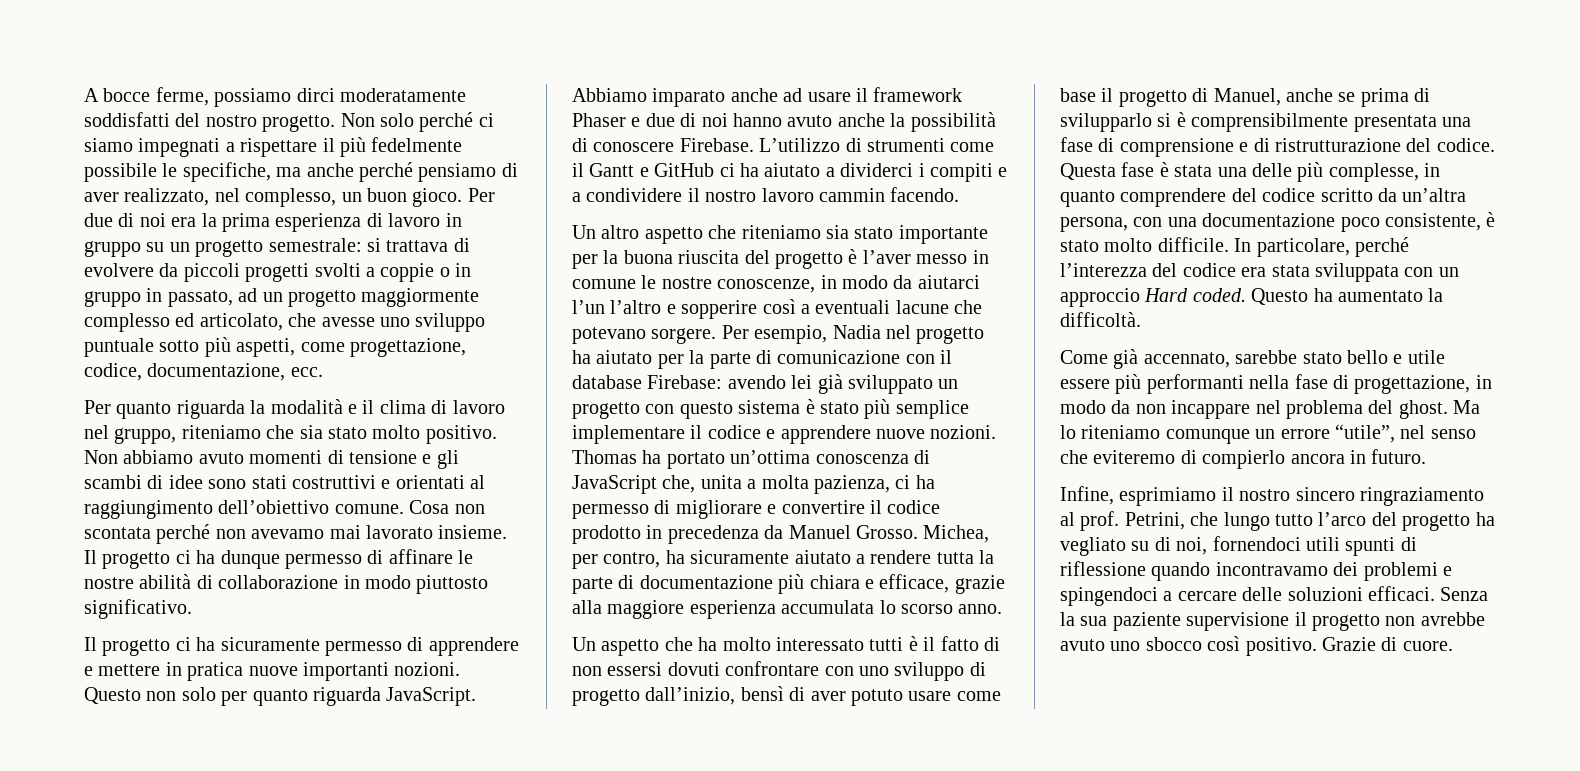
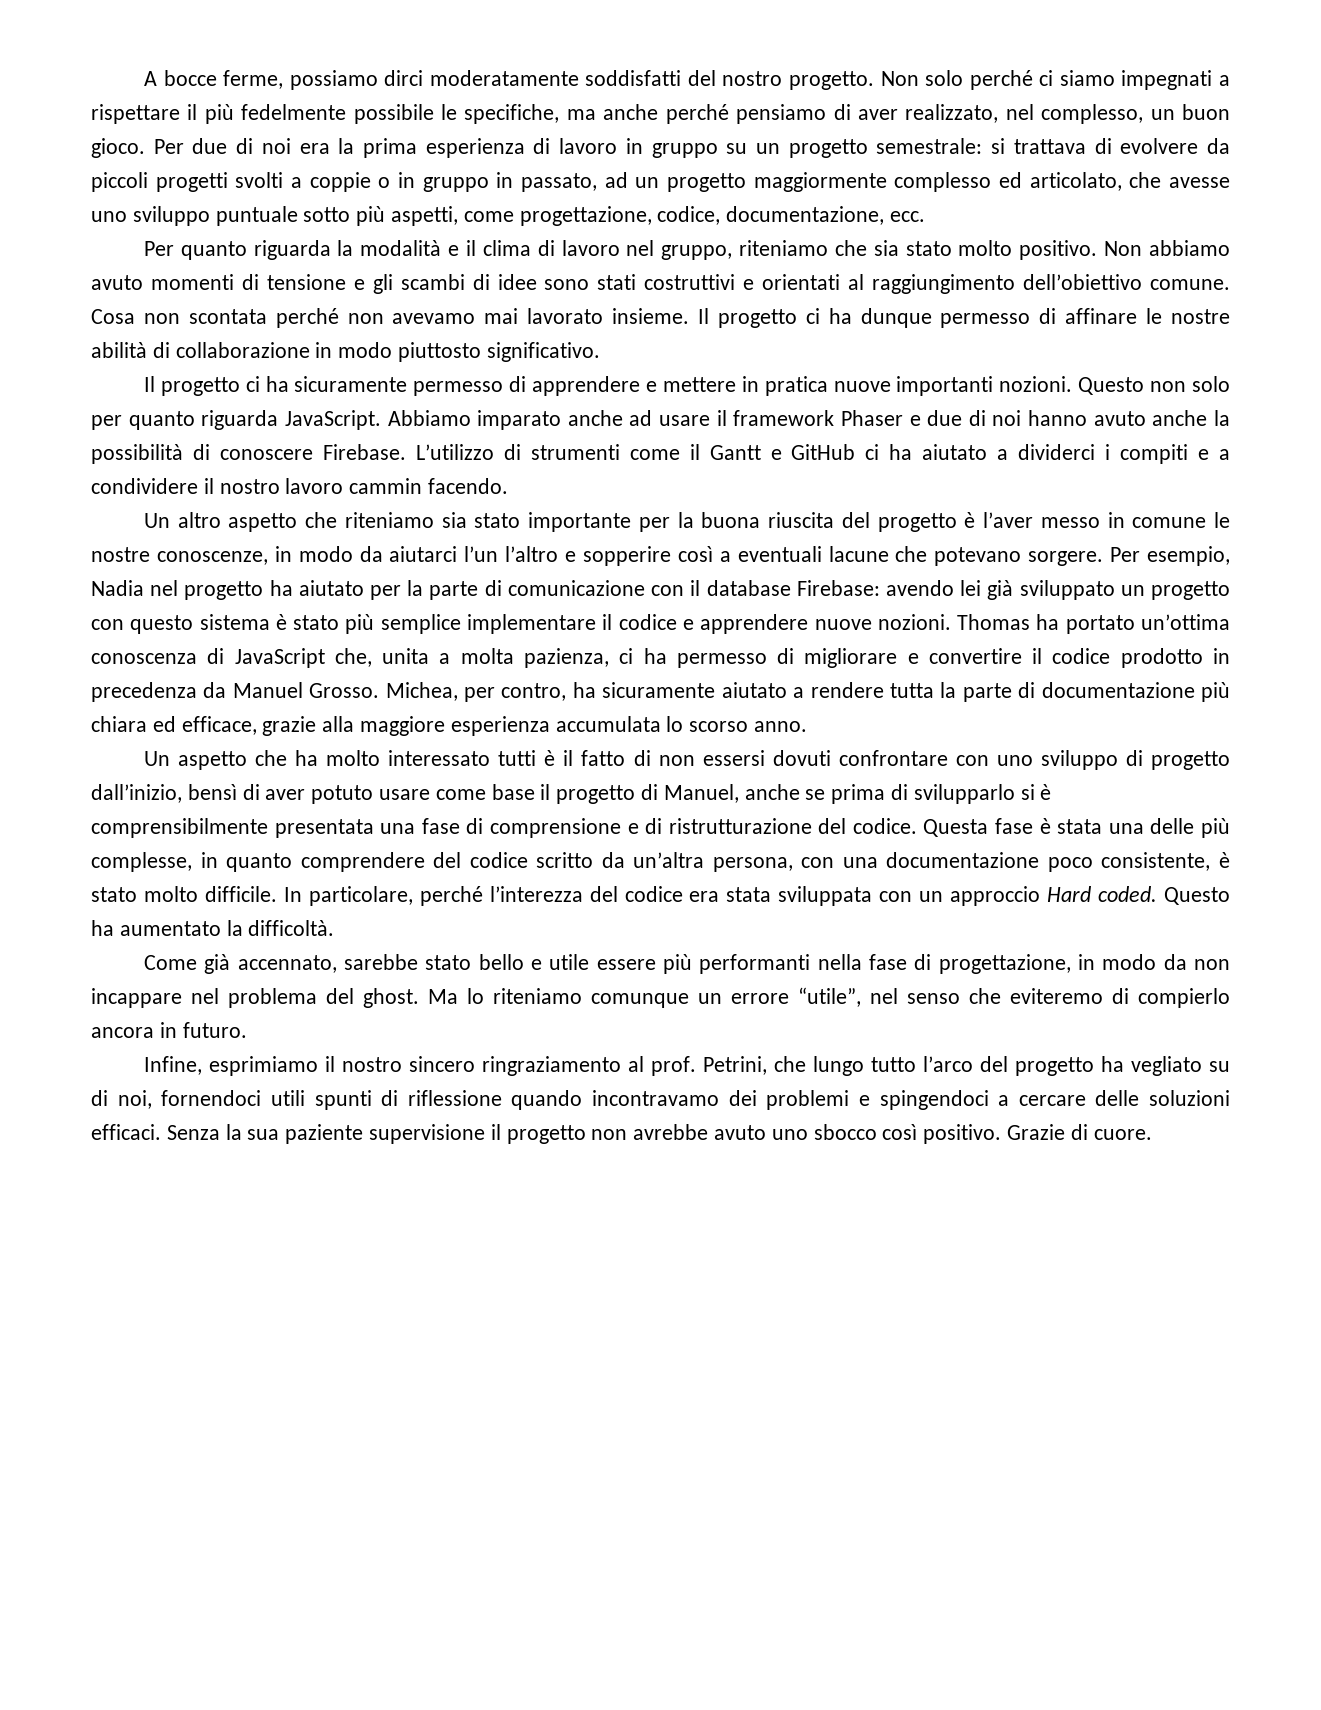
- Michea, per contro, ha sicuramente aiutato a rendere tutta la parte di documentazione più chiara e efficace, grazie alla maggiore esperienza accumulata lo scorso anno.
+ Michea, per contro, ha sicuramente aiutato a rendere tutta la parte di documentazione più chiara ed efficace, grazie alla maggiore esperienza accumulata lo scorso anno.

